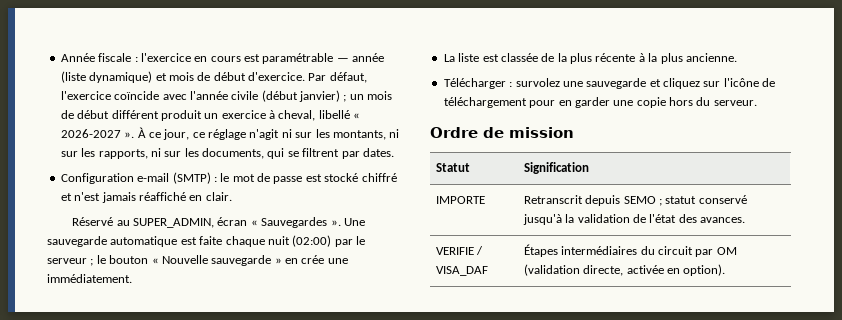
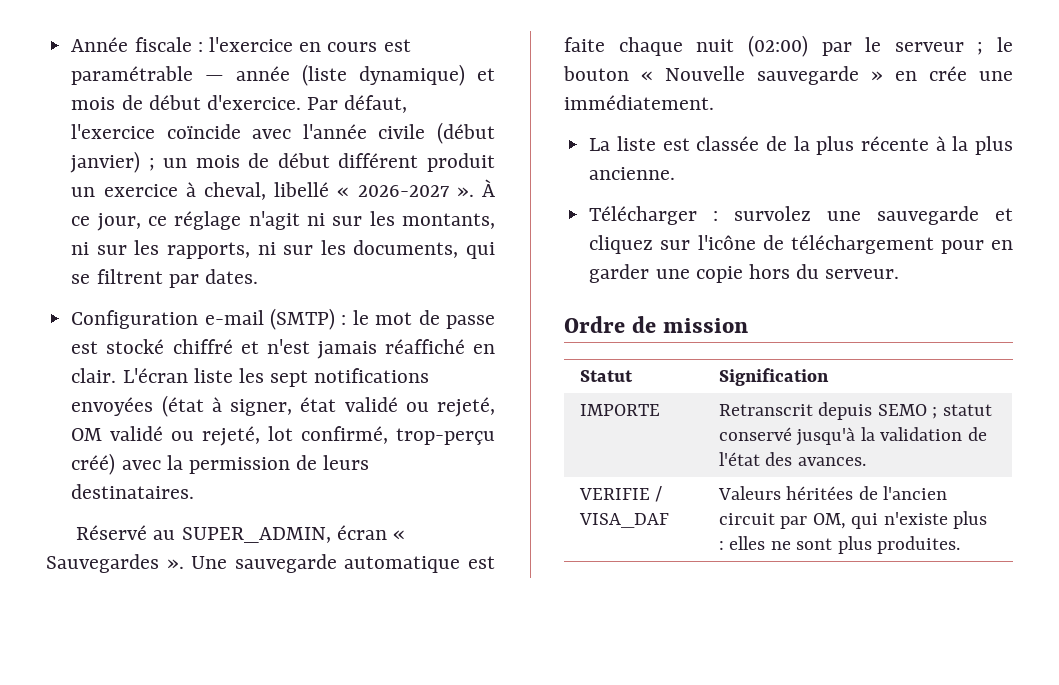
+ L'écran liste les sept notifications envoyées (état à signer, état validé ou rejeté, OM validé ou rejeté, lot confirmé, trop-perçu créé) avec la permission de leurs destinataires.
- VERIFIE / VISA_DAF | Étapes intermédiaires du circuit par OM (validation directe, activée en option).
+ VERIFIE / VISA_DAF | Valeurs héritées de l'ancien circuit par OM, qui n'existe plus : elles ne sont plus produites.

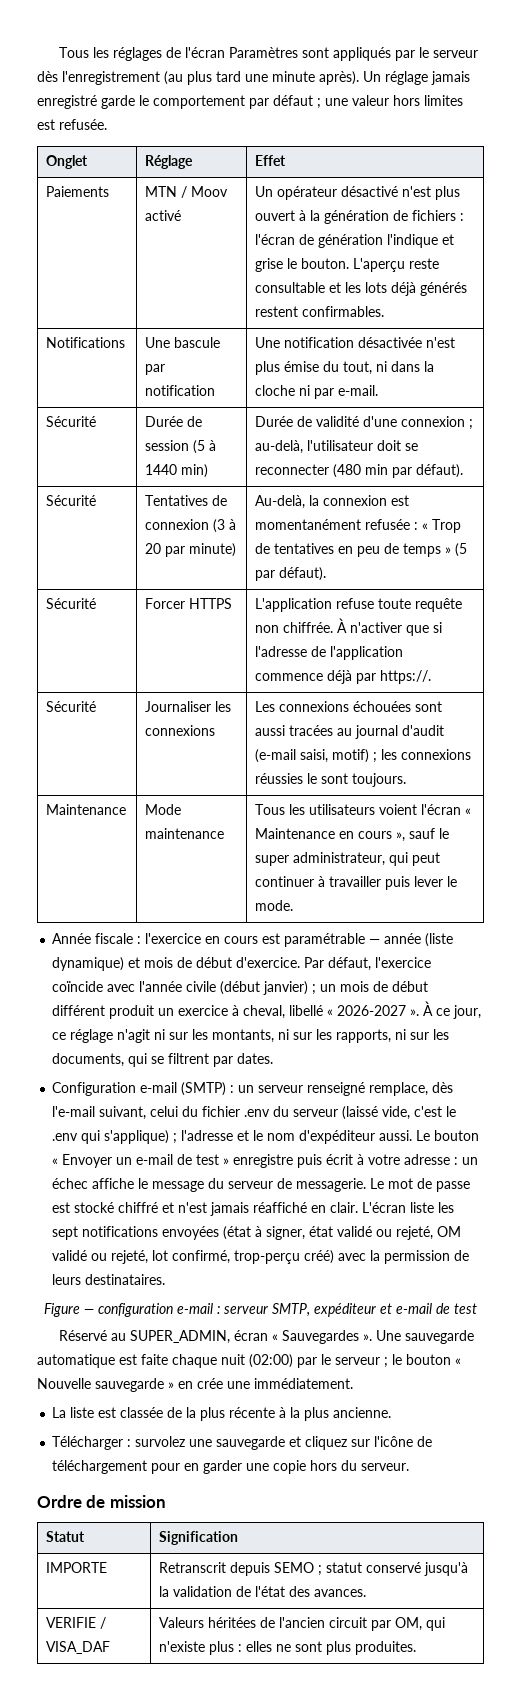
+ Tous les réglages de l'écran Paramètres sont appliqués par le serveur dès l'enregistrement (au plus tard une minute après). Un réglage jamais enregistré garde le comportement par défaut ; une valeur hors limites est refusée.
+ Onglet | Réglage | Effet
+ Paiements | MTN / Moov activé | Un opérateur désactivé n'est plus ouvert à la génération de fichiers : l'écran de génération l'indique et grise le bouton. L'aperçu reste consultable et les lots déjà générés restent confirmables.
+ Notifications | Une bascule par notification | Une notification désactivée n'est plus émise du tout, ni dans la cloche ni par e-mail.
+ Sécurité | Durée de session (5 à 1440 min) | Durée de validité d'une connexion ; au-delà, l'utilisateur doit se reconnecter (480 min par défaut).
+ Sécurité | Tentatives de connexion (3 à 20 par minute) | Au-delà, la connexion est momentanément refusée : « Trop de tentatives en peu de temps » (5 par défaut).
+ Sécurité | Forcer HTTPS | L'application refuse toute requête non chiffrée. À n'activer que si l'adresse de l'application commence déjà par https://.
+ Sécurité | Journaliser les connexions | Les connexions échouées sont aussi tracées au journal d'audit (e-mail saisi, motif) ; les connexions réussies le sont toujours.
+ Maintenance | Mode maintenance | Tous les utilisateurs voient l'écran « Maintenance en cours », sauf le super administrateur, qui peut continuer à travailler puis lever le mode.
- Configuration e-mail (SMTP) : le mot de passe est stocké chiffré et n'est jamais réaffiché en clair.
+ Configuration e-mail (SMTP) : un serveur renseigné remplace, dès l'e-mail suivant, celui du fichier .env du serveur (laissé vide, c'est le .env qui s'applique) ; l'adresse et le nom d'expéditeur aussi. Le bouton « Envoyer un e-mail de test » enregistre puis écrit à votre adresse : un échec affiche le message du serveur de messagerie. Le mot de passe est stocké chiffré et n'est jamais réaffiché en clair.
+ Figure — configuration e-mail : serveur SMTP, expéditeur et e-mail de test

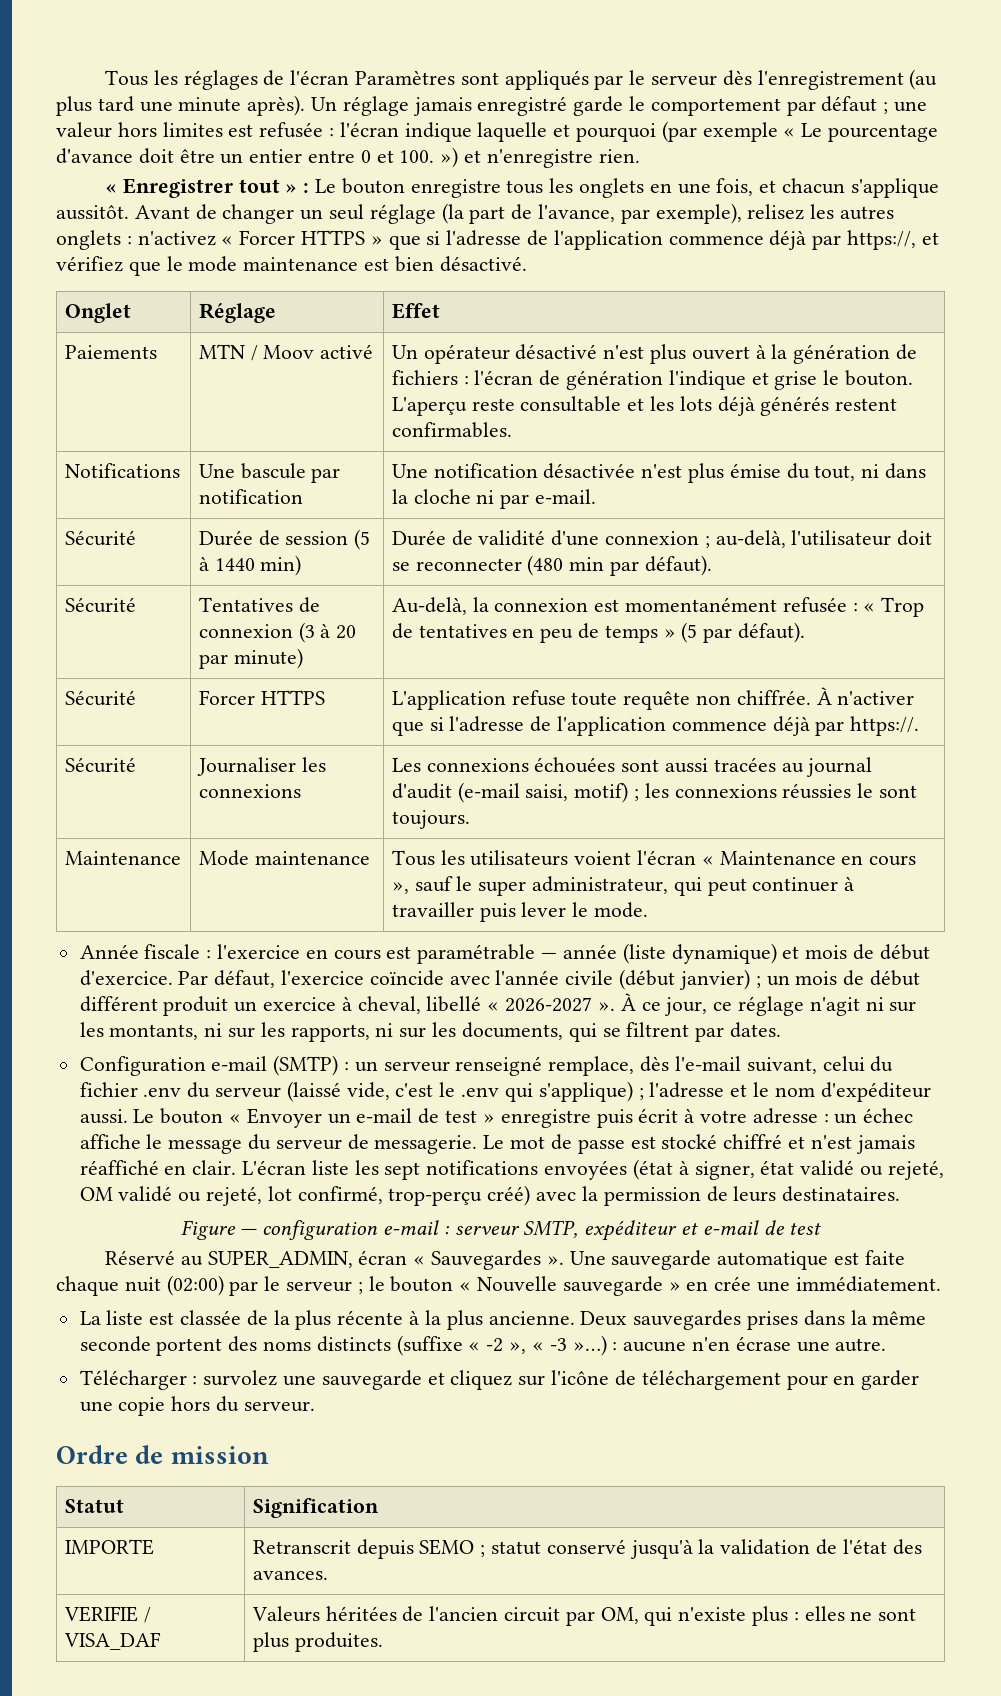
- Un réglage jamais enregistré garde le comportement par défaut ; une valeur hors limites est refusée.
+ Un réglage jamais enregistré garde le comportement par défaut ; une valeur hors limites est refusée : l'écran indique laquelle et pourquoi (par exemple « Le pourcentage d'avance doit être un entier entre 0 et 100. ») et n'enregistre rien.
+ « Enregistrer tout » : Le bouton enregistre tous les onglets en une fois, et chacun s'applique aussitôt. Avant de changer un seul réglage (la part de l'avance, par exemple), relisez les autres onglets : n'activez « Forcer HTTPS » que si l'adresse de l'application commence déjà par https://, et vérifiez que le mode maintenance est bien désactivé.
+ Deux sauvegardes prises dans la même seconde portent des noms distincts (suffixe « -2 », « -3 »…) : aucune n'en écrase une autre.

